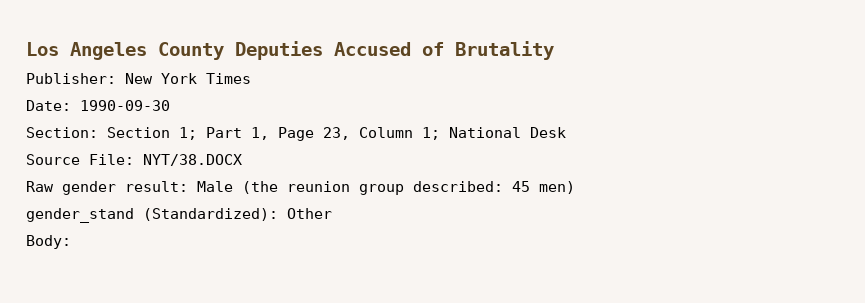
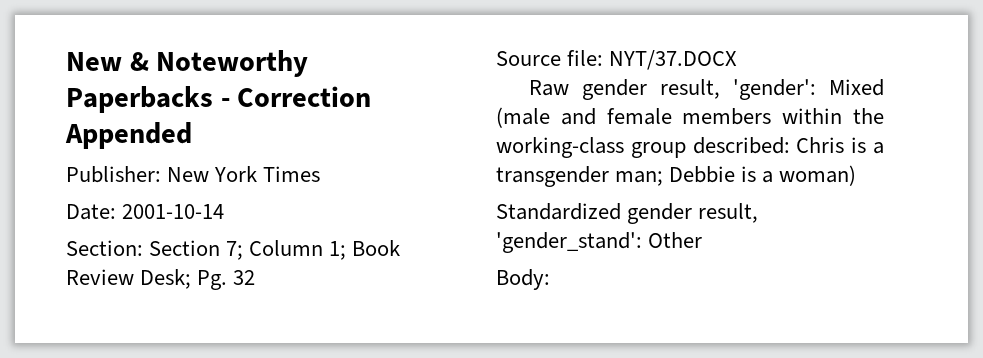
- Los Angeles County Deputies Accused of Brutality
+ New & Noteworthy Paperbacks - Correction Appended
- Date: 1990-09-30
+ Date: 2001-10-14
- Section: Section 1; Part 1, Page 23, Column 1; National Desk
+ Section: Section 7; Column 1; Book Review Desk; Pg. 32
- Source File: NYT/38.DOCX
+ Source file: NYT/37.DOCX
- Raw gender result: Male (the reunion group described: 45 men)
- gender_stand (Standardized): Other
+ Raw gender result, 'gender': Mixed (male and female members within the working-class group described: Chris is a transgender man; Debbie is a woman)
+ Standardized gender result, 'gender_stand': Other

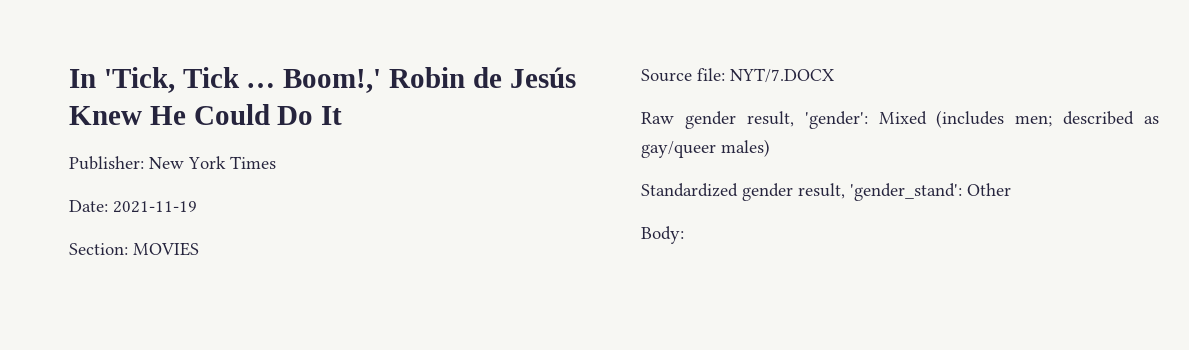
- New & Noteworthy Paperbacks - Correction Appended
+ In 'Tick, Tick … Boom!,' Robin de Jesús Knew He Could Do It
- Date: 2001-10-14
+ Date: 2021-11-19
- Section: Section 7; Column 1; Book Review Desk; Pg. 32
+ Section: MOVIES
- Source file: NYT/37.DOCX
+ Source file: NYT/7.DOCX
- Raw gender result, 'gender': Mixed (male and female members within the working-class group described: Chris is a transgender man; Debbie is a woman)
+ Raw gender result, 'gender': Mixed (includes men; described as gay/queer males)

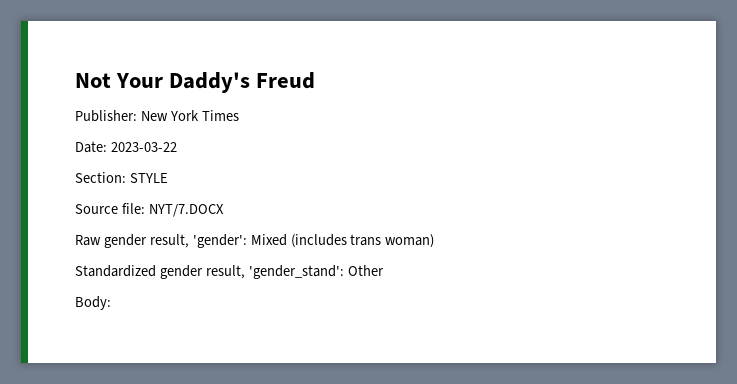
- In 'Tick, Tick … Boom!,' Robin de Jesús Knew He Could Do It
+ Not Your Daddy's Freud
- Date: 2021-11-19
+ Date: 2023-03-22
- Section: MOVIES
+ Section: STYLE
- Raw gender result, 'gender': Mixed (includes men; described as gay/queer males)
+ Raw gender result, 'gender': Mixed (includes trans woman)

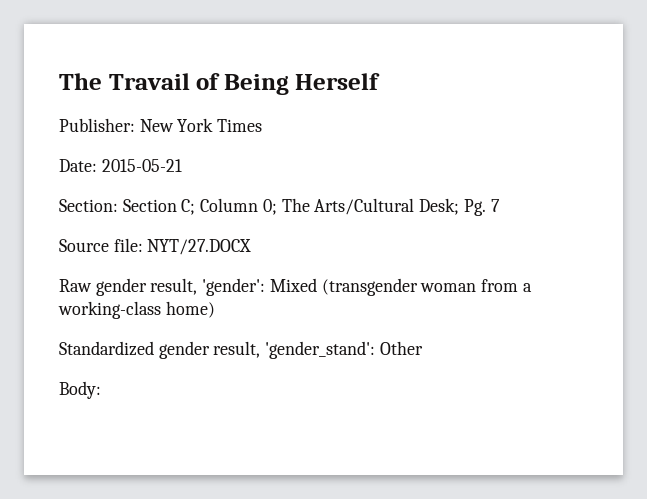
- Not Your Daddy's Freud
+ The Travail of Being Herself
- Date: 2023-03-22
+ Date: 2015-05-21
- Section: STYLE
+ Section: Section C; Column 0; The Arts/Cultural Desk; Pg. 7
- Source file: NYT/7.DOCX
+ Source file: NYT/27.DOCX
- Raw gender result, 'gender': Mixed (includes trans woman)
+ Raw gender result, 'gender': Mixed (transgender woman from a working-class home)

